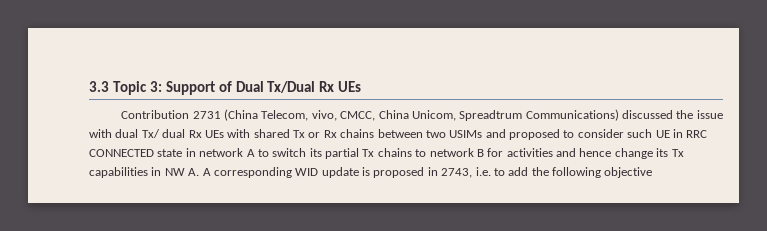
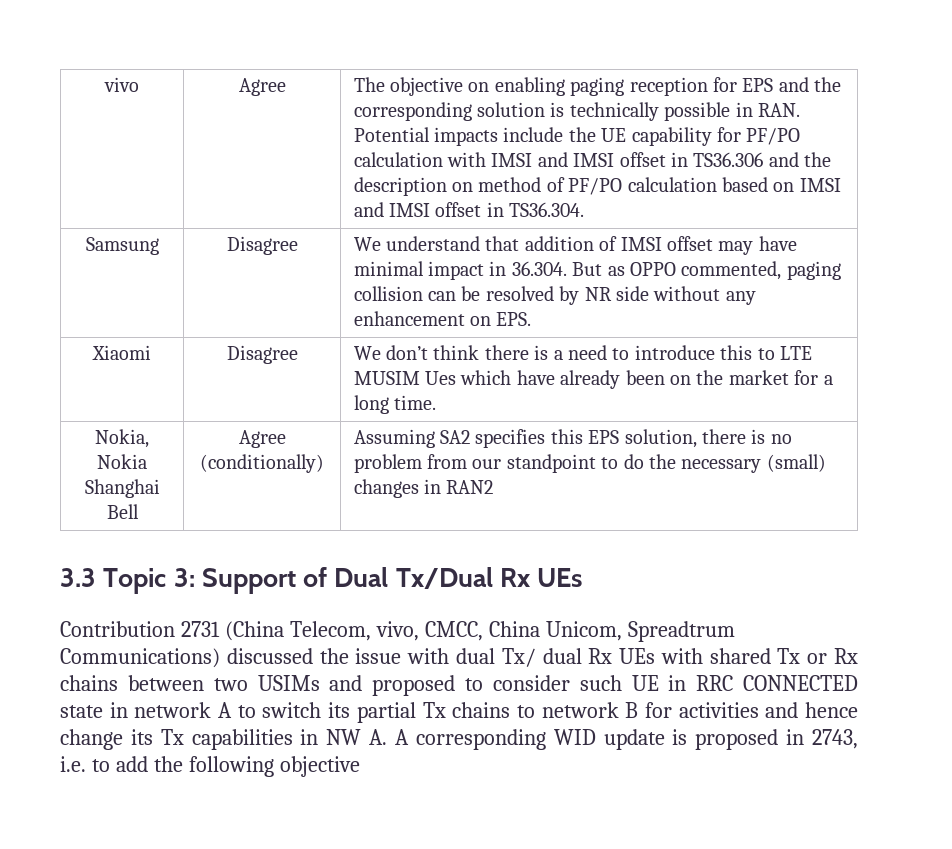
+ vivo | Agree | The objective on enabling paging reception for EPS and the corresponding solution is technically possible in RAN. Potential impacts include the UE capability for PF/PO calculation with IMSI and IMSI offset in TS36.306 and the description on method of PF/PO calculation based on IMSI and IMSI offset in TS36.304.
+ Samsung | Disagree | We understand that addition of IMSI offset may have minimal impact in 36.304. But as OPPO commented, paging collision can be resolved by NR side without any enhancement on EPS.
+ Xiaomi | Disagree | We don’t think there is a need to introduce this to LTE MUSIM Ues which have already been on the market for a long time.
+ Nokia, Nokia Shanghai Bell | Agree (conditionally) | Assuming SA2 specifies this EPS solution, there is no problem from our standpoint to do the necessary (small) changes in RAN2

